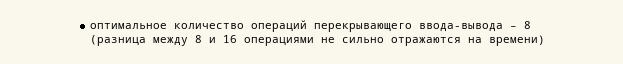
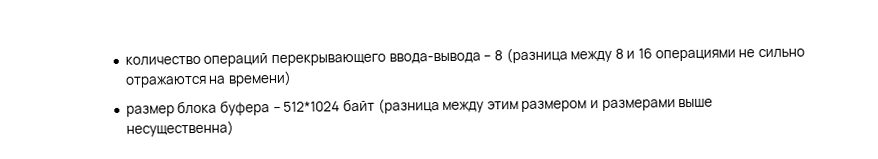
- оптимальное количество операций перекрывающего ввода-вывода – 8 (разница между 8 и 16 операциями не сильно отражаются на времени)
+ количество операций перекрывающего ввода-вывода – 8 (разница между 8 и 16 операциями не сильно отражаются на времени)
+ размер блока буфера – 512*1024 байт (разница между этим размером и размерами выше несущественна)

